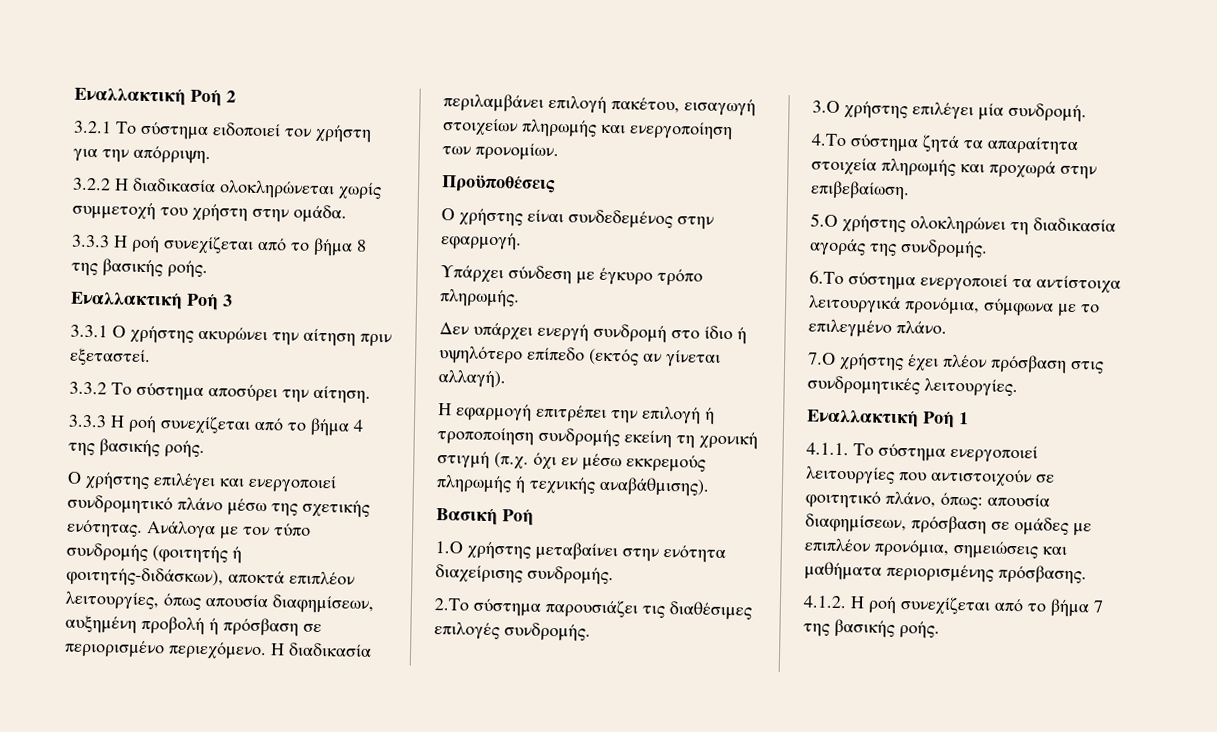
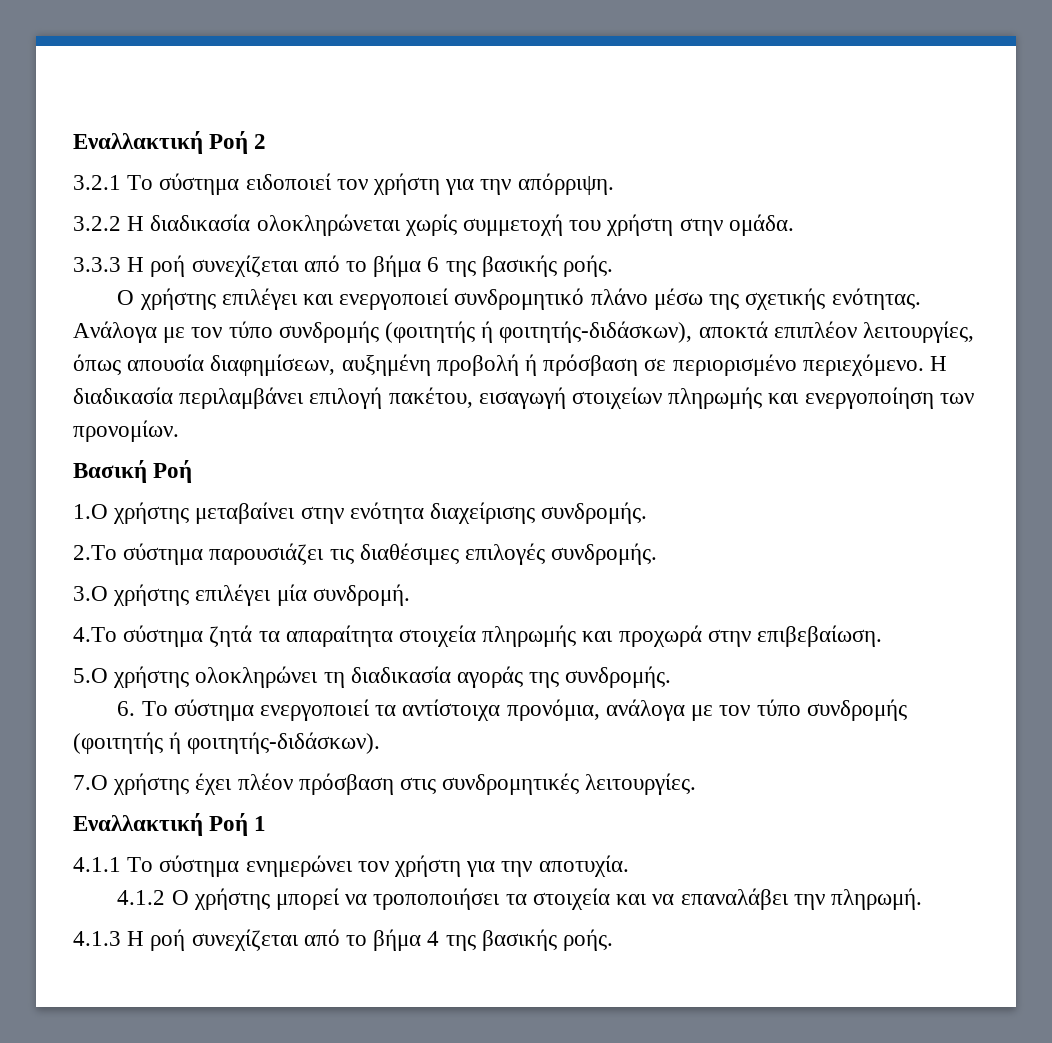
- 3.3.3 Η ροή συνεχίζεται από το βήμα 8 της βασικής ροής.
- Εναλλακτική Ροή 3
- 3.3.1 Ο χρήστης ακυρώνει την αίτηση πριν εξεταστεί.
- 3.3.2 Το σύστημα αποσύρει την αίτηση.
- 3.3.3 Η ροή συνεχίζεται από το βήμα 4 της βασικής ροής.
+ 3.3.3 Η ροή συνεχίζεται από το βήμα 6 της βασικής ροής.
- Προϋποθέσεις
- Ο χρήστης είναι συνδεδεμένος στην εφαρμογή.
- Υπάρχει σύνδεση με έγκυρο τρόπο πληρωμής.
- Δεν υπάρχει ενεργή συνδρομή στο ίδιο ή υψηλότερο επίπεδο (εκτός αν γίνεται αλλαγή).
- Η εφαρμογή επιτρέπει την επιλογή ή τροποποίηση συνδρομής εκείνη τη χρονική στιγμή (π.χ. όχι εν μέσω εκκρεμούς πληρωμής ή τεχνικής αναβάθμισης).
- 6.Το σύστημα ενεργοποιεί τα αντίστοιχα λειτουργικά προνόμια, σύμφωνα με το επιλεγμένο πλάνο.
+ 6. Το σύστημα ενεργοποιεί τα αντίστοιχα προνόμια, ανάλογα με τον τύπο συνδρομής (φοιτητής ή φοιτητής-διδάσκων).
- 4.1.1. Το σύστημα ενεργοποιεί λειτουργίες που αντιστοιχούν σε φοιτητικό πλάνο, όπως: απουσία διαφημίσεων, πρόσβαση σε ομάδες με επιπλέον προνόμια, σημειώσεις και μαθήματα περιορισμένης πρόσβασης.
- 4.1.2. Η ροή συνεχίζεται από το βήμα 7 της βασικής ροής.
+ 4.1.1 Το σύστημα ενημερώνει τον χρήστη για την αποτυχία.
+ 4.1.2 Ο χρήστης μπορεί να τροποποιήσει τα στοιχεία και να επαναλάβει την πληρωμή.
+ 4.1.3 Η ροή συνεχίζεται από το βήμα 4 της βασικής ροής.

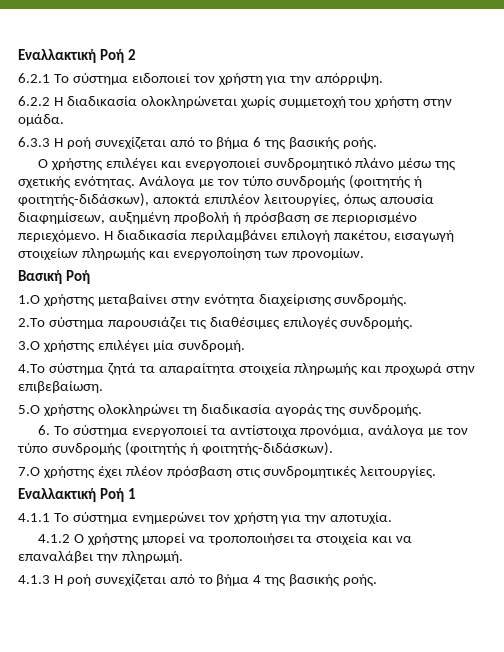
- 3.2.1 Το σύστημα ειδοποιεί τον χρήστη για την απόρριψη.
+ 6.2.1 Το σύστημα ειδοποιεί τον χρήστη για την απόρριψη.
- 3.2.2 Η διαδικασία ολοκληρώνεται χωρίς συμμετοχή του χρήστη στην ομάδα.
+ 6.2.2 Η διαδικασία ολοκληρώνεται χωρίς συμμετοχή του χρήστη στην ομάδα.
- 3.3.3 Η ροή συνεχίζεται από το βήμα 6 της βασικής ροής.
+ 6.3.3 Η ροή συνεχίζεται από το βήμα 6 της βασικής ροής.

